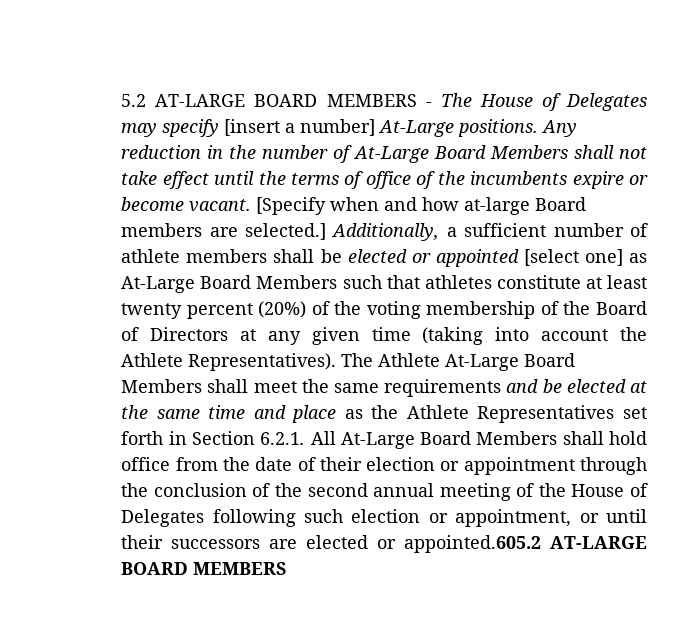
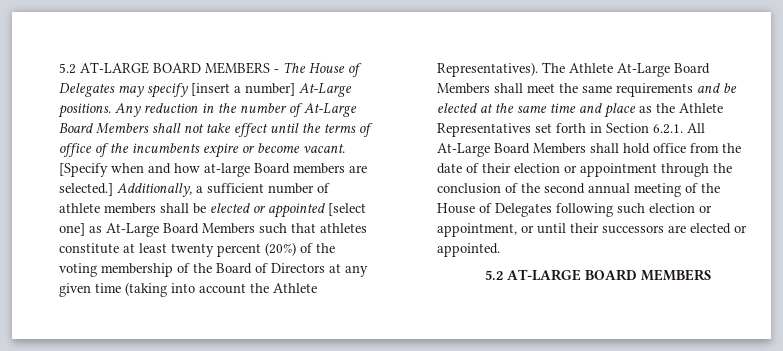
- The Athlete At-Large Board Members shall meet the same requirements and be elected at the same time and place as the Athlete Representatives set forth in Section 6.2.1. All At-Large Board Members shall hold office from the date of their election or appointment through the conclusion of the second annual meeting of the House of Delegates following such election or appointment, or until their successors are elected or appointed.605.2 AT-LARGE BOARD MEMBERS
+ The Athlete At-Large Board Members shall meet the same requirements and be elected at the same time and place as the Athlete Representatives set forth in Section 6.2.1. All At-Large Board Members shall hold office from the date of their election or appointment through the conclusion of the second annual meeting of the House of Delegates following such election or appointment, or until their successors are elected or appointed.
+ 5.2 AT-LARGE BOARD MEMBERS

